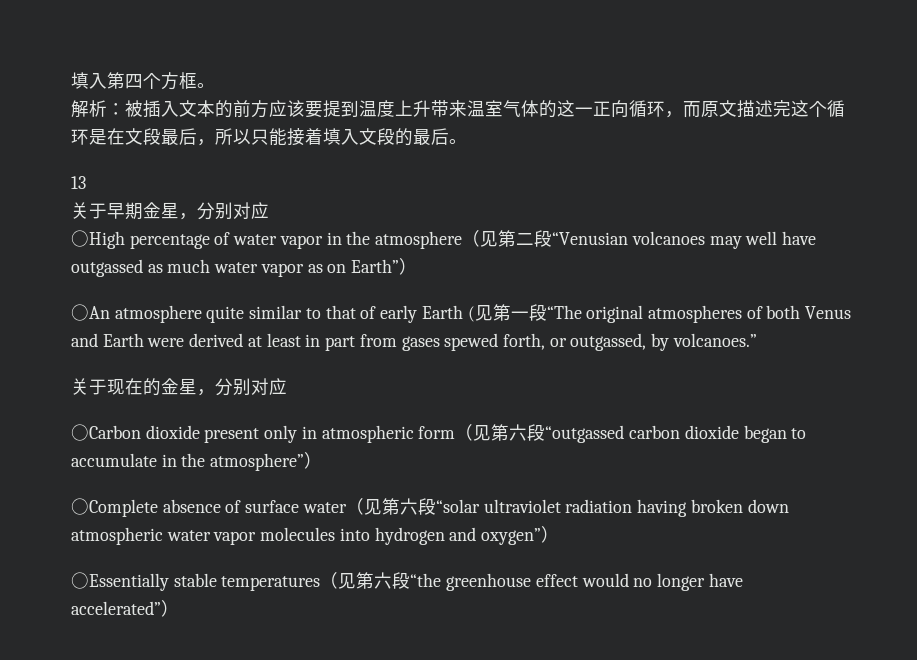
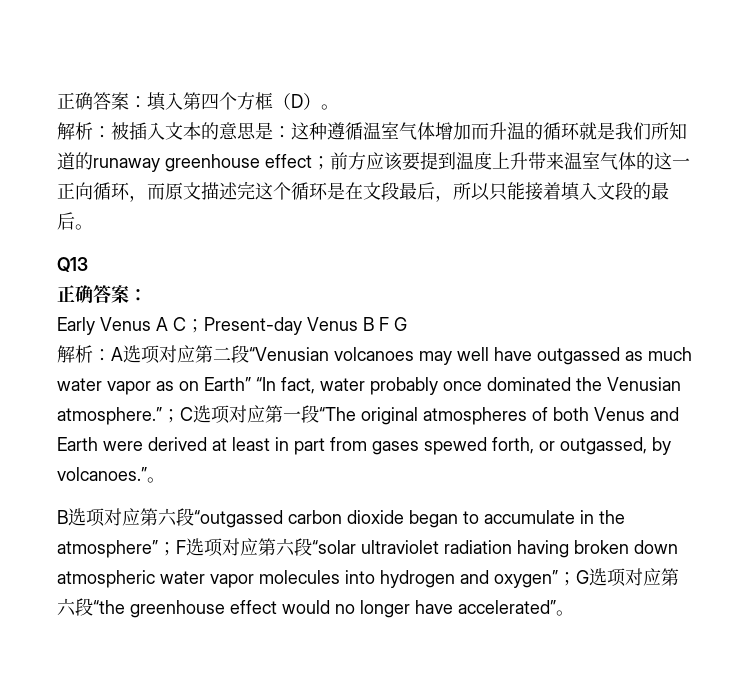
- 填入第四个方框。
+ 正确答案：填入第四个方框（D）。
- 解析：被插入文本的前方应该要提到温度上升带来温室气体的这一正向循环，而原文描述完这个循环是在文段最后，所以只能接着填入文段的最后。
+ 解析：被插入文本的意思是：这种遵循温室气体增加而升温的循环就是我们所知道的runaway greenhouse effect；前方应该要提到温度上升带来温室气体的这一正向循环，而原文描述完这个循环是在文段最后，所以只能接着填入文段的最后。
- 13
- 关于早期金星，分别对应
- ○High percentage of water vapor in the atmosphere（见第二段“Venusian volcanoes may well have outgassed as much water vapor as on Earth”）
- ○An atmosphere quite similar to that of early Earth (见第一段“The original atmospheres of both Venus and Earth were derived at least in part from gases spewed forth, or outgassed, by volcanoes.”
- 关于现在的金星，分别对应
- ○Carbon dioxide present only in atmospheric form（见第六段“outgassed carbon dioxide began to accumulate in the atmosphere”）
- ○Complete absence of surface water（见第六段“solar ultraviolet radiation having broken down atmospheric water vapor molecules into hydrogen and oxygen”）
- ○Essentially stable temperatures（见第六段“the greenhouse effect would no longer have accelerated”）
+ Q13
+ 正确答案：
+ Early Venus A C；Present-day Venus B F G
+ 解析：A选项对应第二段“Venusian volcanoes may well have outgassed as much water vapor as on Earth” “In fact, water probably once dominated the Venusian atmosphere.”；C选项对应第一段“The original atmospheres of both Venus and Earth were derived at least in part from gases spewed forth, or outgassed, by volcanoes.”。
+ B选项对应第六段“outgassed carbon dioxide began to accumulate in the atmosphere”；F选项对应第六段“solar ultraviolet radiation having broken down atmospheric water vapor molecules into hydrogen and oxygen”；G选项对应第六段“the greenhouse effect would no longer have accelerated”。

